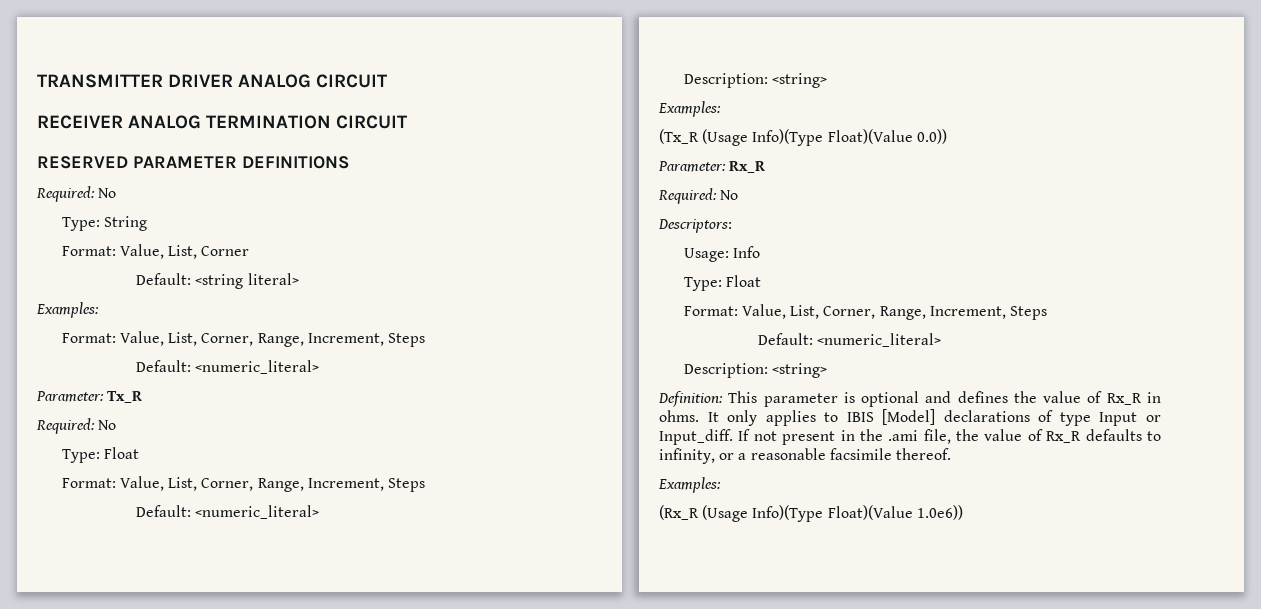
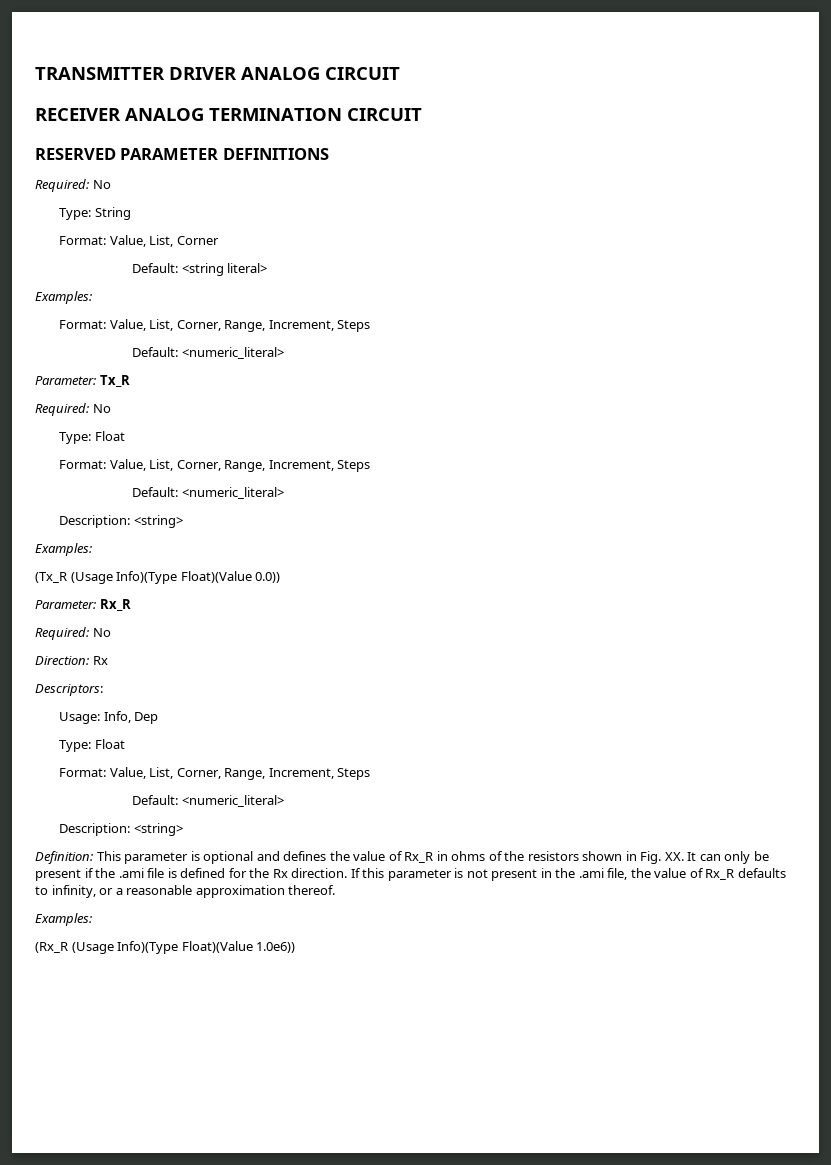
+ Direction: Rx
- Usage: Info
+ Usage: Info, Dep
- Definition: This parameter is optional and defines the value of Rx_R in ohms. It only applies to IBIS [Model] declarations of type Input or Input_diff. If not present in the .ami file, the value of Rx_R defaults to infinity, or a reasonable facsimile thereof.
+ Definition: This parameter is optional and defines the value of Rx_R in ohms of the resistors shown in Fig. XX. It can only be present if the .ami file is defined for the Rx direction. If this parameter is not present in the .ami file, the value of Rx_R defaults to infinity, or a reasonable approximation thereof.

